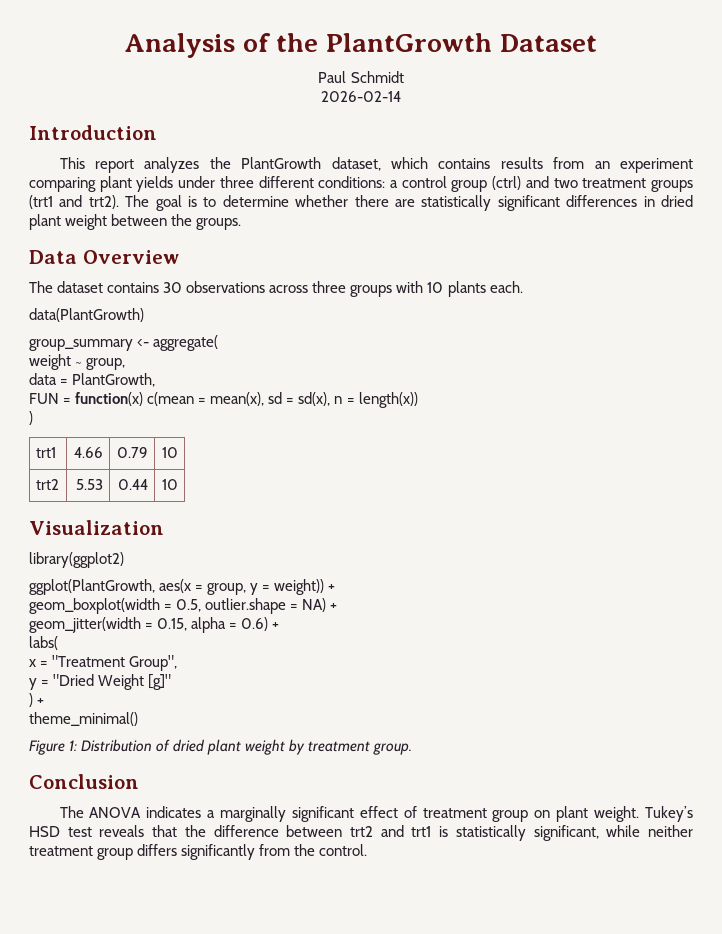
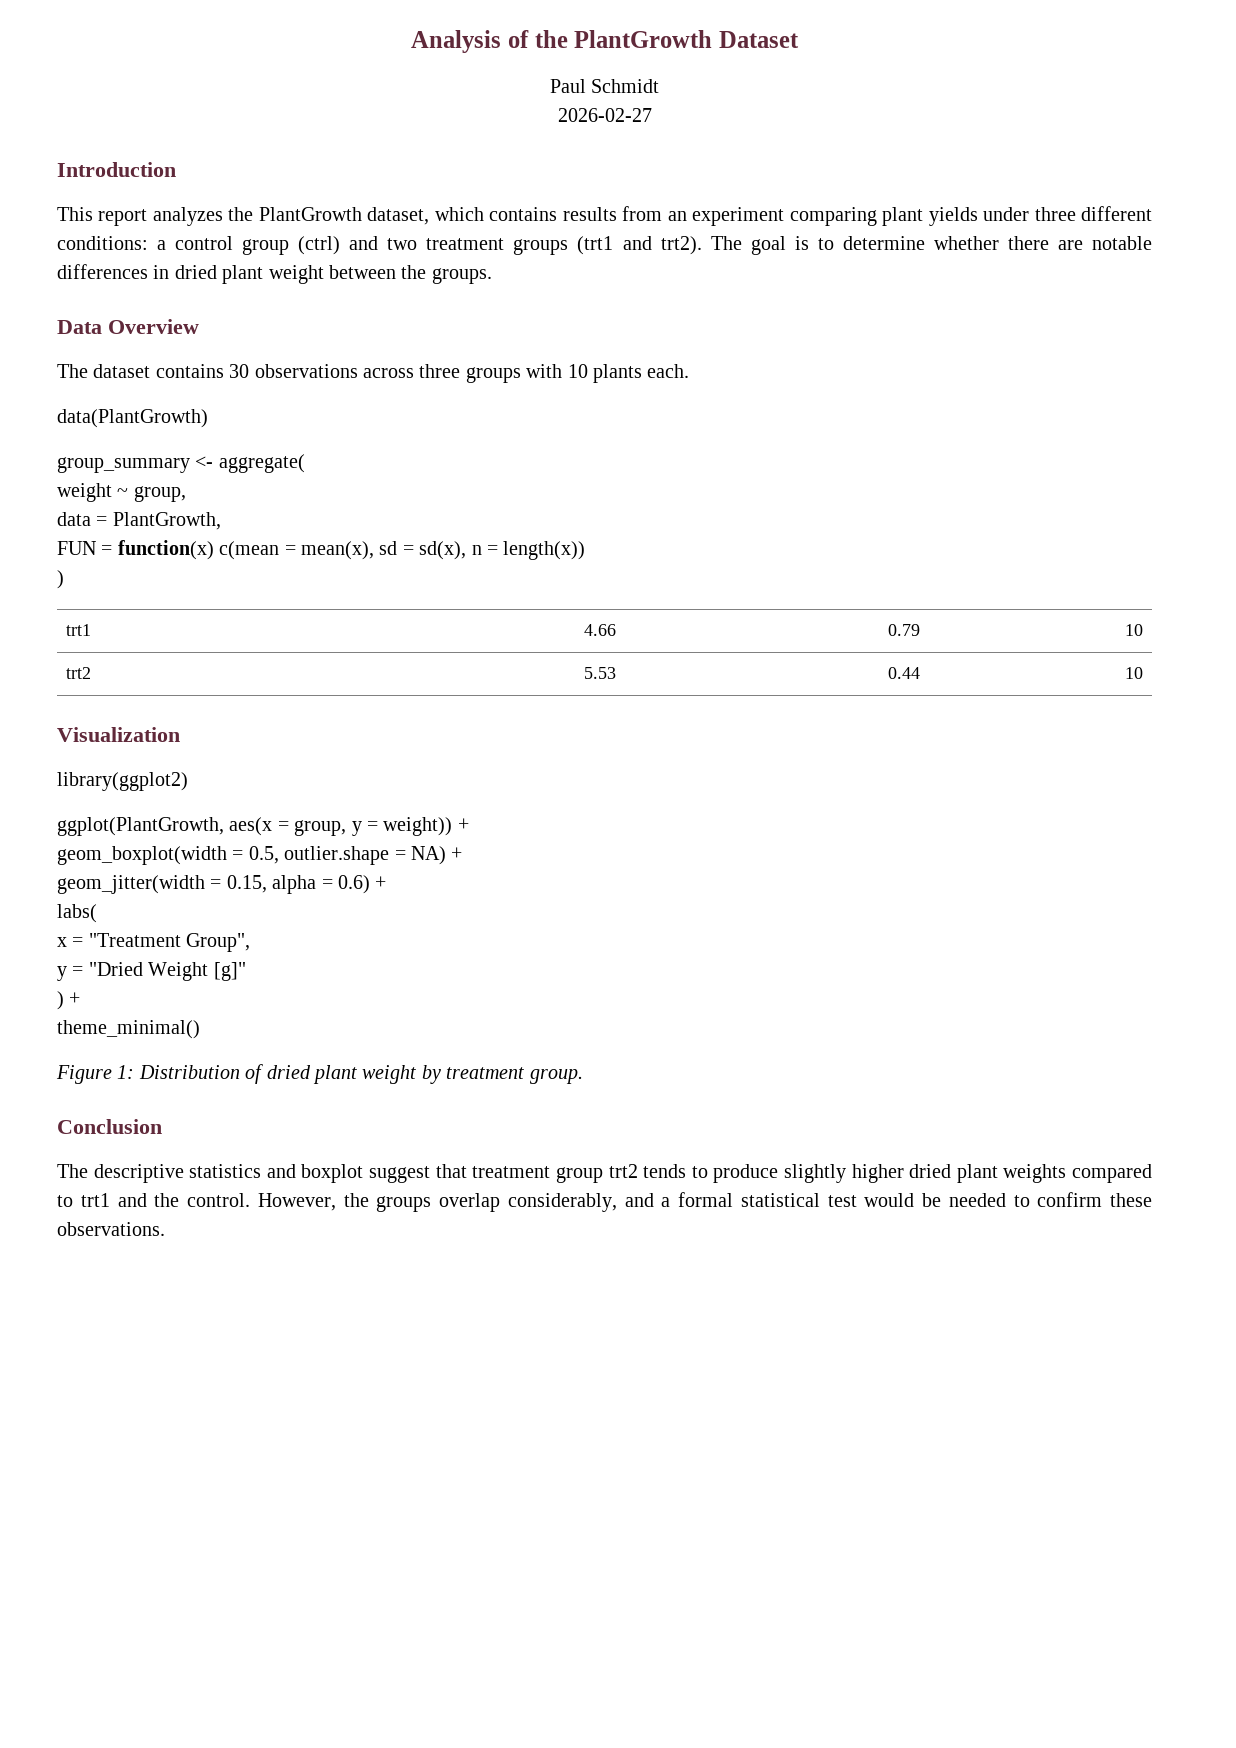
- 2026-02-14
+ 2026-02-27
- The goal is to determine whether there are statistically significant differences in dried plant weight between the groups.
+ The goal is to determine whether there are notable differences in dried plant weight between the groups.
- The ANOVA indicates a marginally significant effect of treatment group on plant weight. Tukey’s HSD test reveals that the difference between trt2 and trt1 is statistically significant, while neither treatment group differs significantly from the control.
+ The descriptive statistics and boxplot suggest that treatment group trt2 tends to produce slightly higher dried plant weights compared to trt1 and the control. However, the groups overlap considerably, and a formal statistical test would be needed to confirm these observations.

